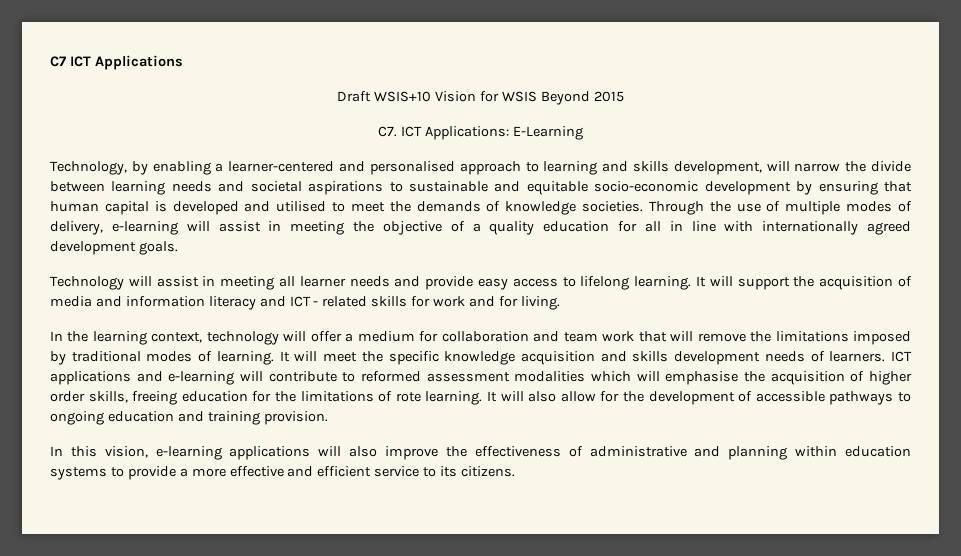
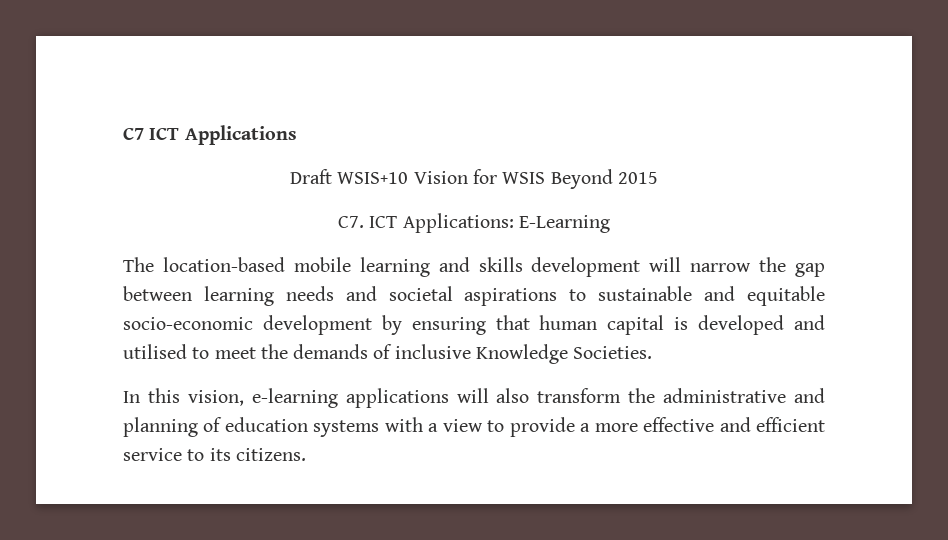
- Technology, by enabling a learner-centered and personalised approach to learning and skills development, will narrow the divide between learning needs and societal aspirations to sustainable and equitable socio-economic development by ensuring that human capital is developed and utilised to meet the demands of knowledge societies. Through the use of multiple modes of delivery, e-learning will assist in meeting the objective of a quality education for all in line with internationally agreed development goals.
- Technology will assist in meeting all learner needs and provide easy access to lifelong learning. It will support the acquisition of media and information literacy and ICT - related skills for work and for living.
- In the learning context, technology will offer a medium for collaboration and team work that will remove the limitations imposed by traditional modes of learning. It will meet the specific knowledge acquisition and skills development needs of learners. ICT applications and e-learning will contribute to reformed assessment modalities which will emphasise the acquisition of higher order skills, freeing education for the limitations of rote learning. It will also allow for the development of accessible pathways to ongoing education and training provision.
+ The location-based mobile learning and skills development will narrow the gap between learning needs and societal aspirations to sustainable and equitable socio-economic development by ensuring that human capital is developed and utilised to meet the demands of inclusive Knowledge Societies.
- In this vision, e-learning applications will also improve the effectiveness of administrative and planning within education systems to provide a more effective and efficient service to its citizens.
+ In this vision, e-learning applications will also transform the administrative and planning of education systems with a view to provide a more effective and efficient service to its citizens.

